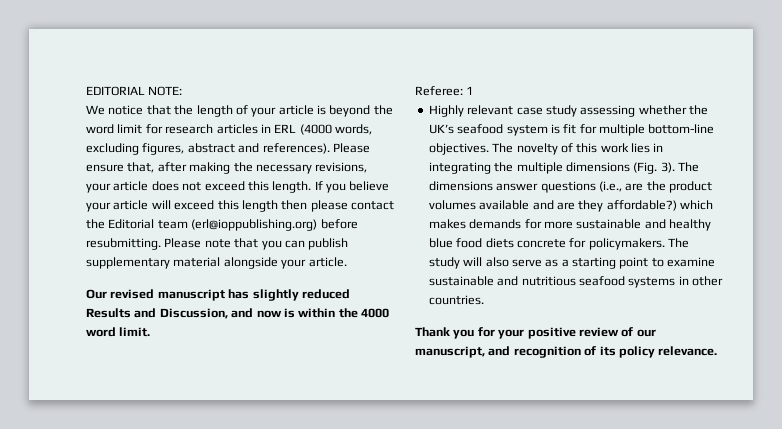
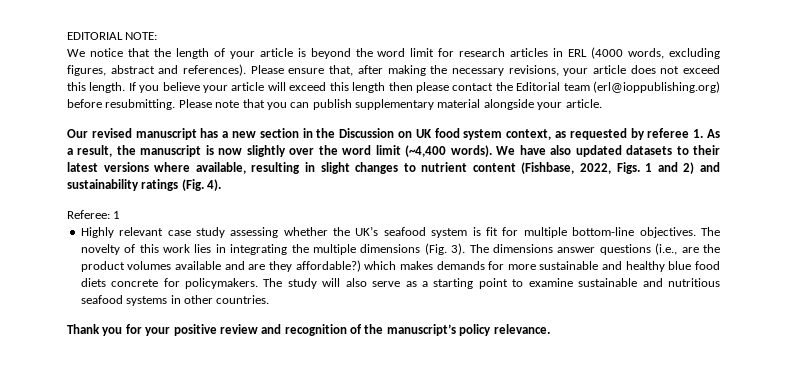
- Our revised manuscript has slightly reduced Results and Discussion, and now is within the 4000 word limit.
+ Our revised manuscript has a new section in the Discussion on UK food system context, as requested by referee 1. As a result, the manuscript is now slightly over the word limit (~4,400 words). We have also updated datasets to their latest versions where available, resulting in slight changes to nutrient content (Fishbase, 2022, Figs. 1 and 2) and sustainability ratings (Fig. 4).
- Thank you for your positive review of our manuscript, and recognition of its policy relevance.
+ Thank you for your positive review and recognition of the manuscript’s policy relevance.

